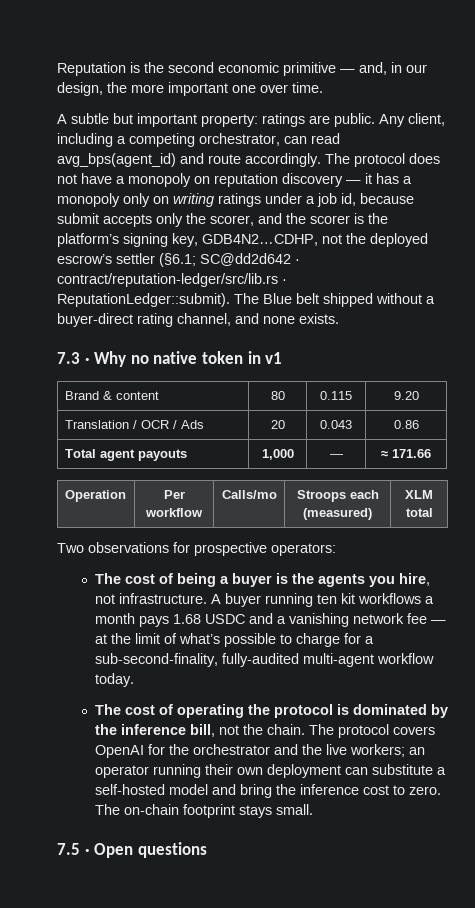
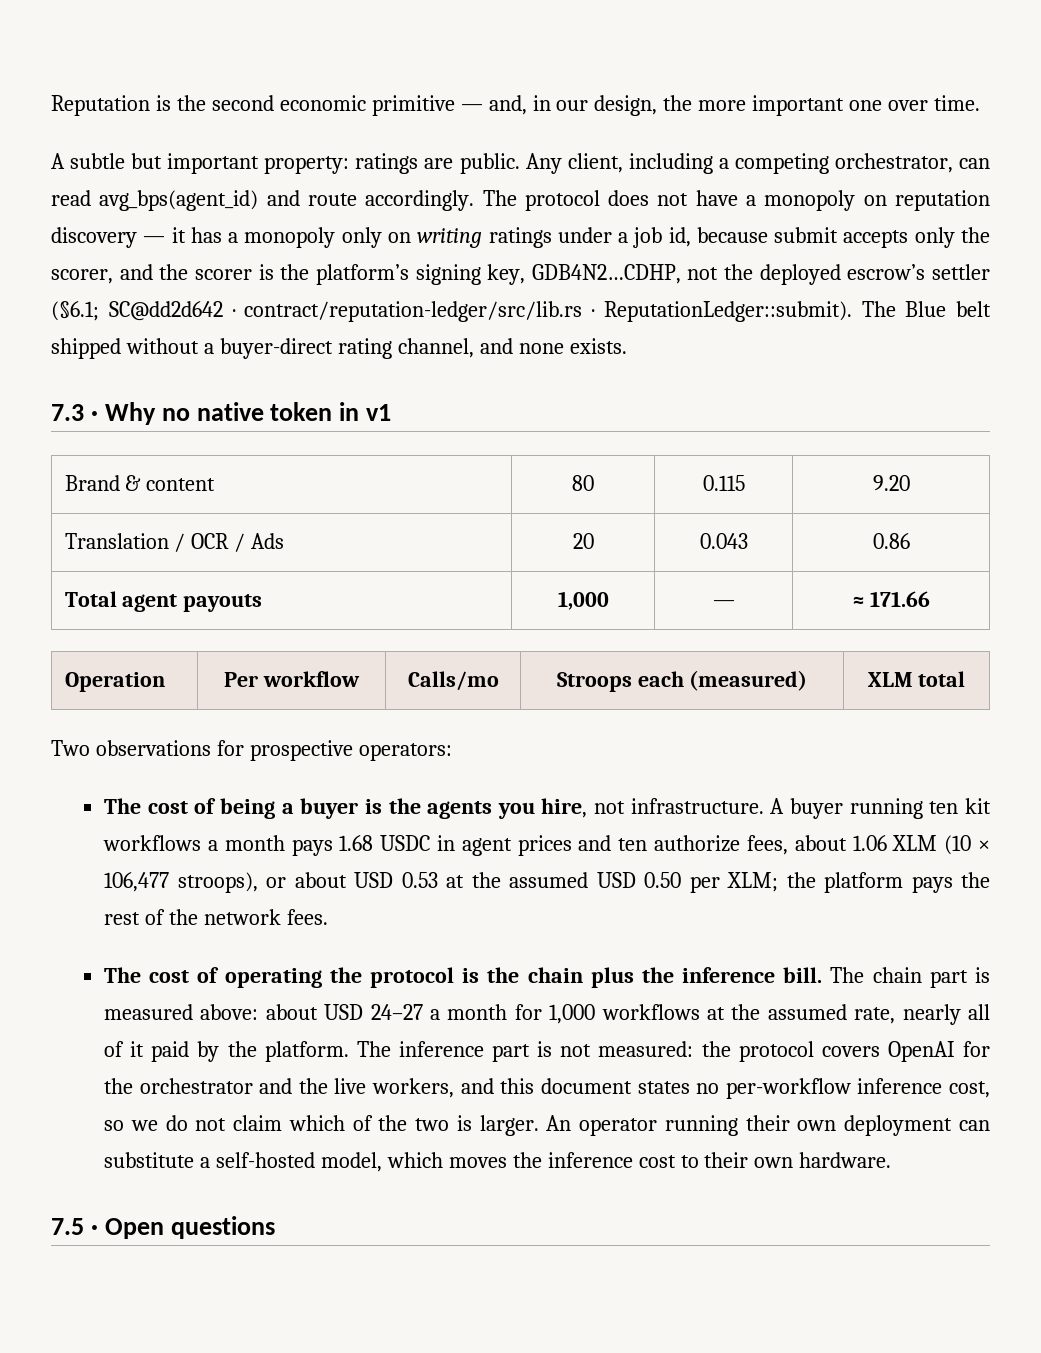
- A buyer running ten kit workflows a month pays 1.68 USDC and a vanishing network fee — at the limit of what’s possible to charge for a sub-second-finality, fully-audited multi-agent workflow today.
+ A buyer running ten kit workflows a month pays 1.68 USDC in agent prices and ten authorize fees, about 1.06 XLM (10 × 106,477 stroops), or about USD 0.53 at the assumed USD 0.50 per XLM; the platform pays the rest of the network fees.
- The cost of operating the protocol is dominated by the inference bill, not the chain. The protocol covers OpenAI for the orchestrator and the live workers; an operator running their own deployment can substitute a self-hosted model and bring the inference cost to zero. The on-chain footprint stays small.
+ The cost of operating the protocol is the chain plus the inference bill. The chain part is measured above: about USD 24–27 a month for 1,000 workflows at the assumed rate, nearly all of it paid by the platform. The inference part is not measured: the protocol covers OpenAI for the orchestrator and the live workers, and this document states no per-workflow inference cost, so we do not claim which of the two is larger. An operator running their own deployment can substitute a self-hosted model, which moves the inference cost to their own hardware.

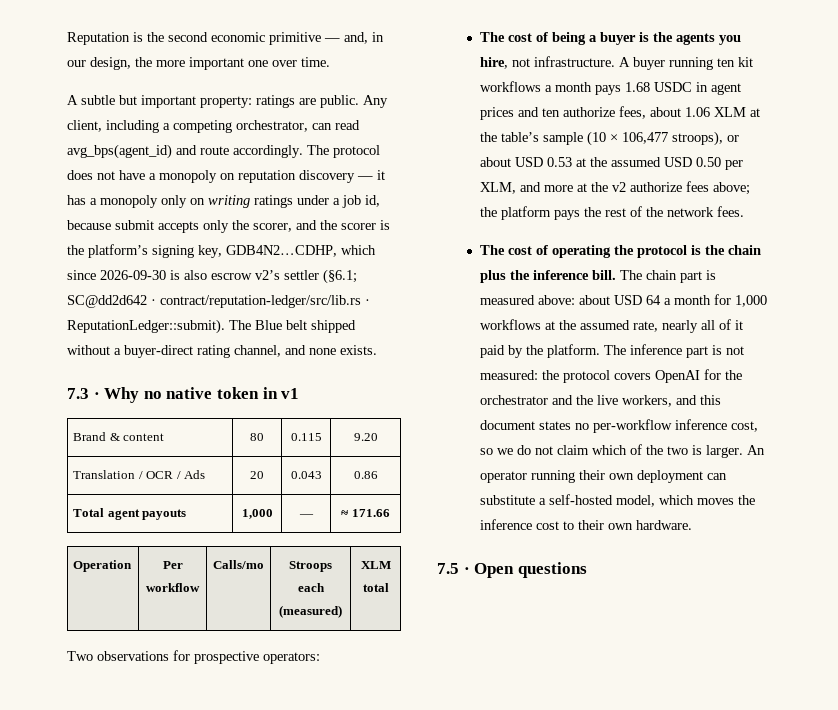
- The protocol does not have a monopoly on reputation discovery — it has a monopoly only on writing ratings under a job id, because submit accepts only the scorer, and the scorer is the platform’s signing key, GDB4N2…CDHP, not the deployed escrow’s settler (§6.1; SC@dd2d642 · contract/reputation-ledger/src/lib.rs · ReputationLedger::submit).
+ The protocol does not have a monopoly on reputation discovery — it has a monopoly only on writing ratings under a job id, because submit accepts only the scorer, and the scorer is the platform’s signing key, GDB4N2…CDHP, which since 2026-09-30 is also escrow v2’s settler (§6.1; SC@dd2d642 · contract/reputation-ledger/src/lib.rs · ReputationLedger::submit).
- A buyer running ten kit workflows a month pays 1.68 USDC in agent prices and ten authorize fees, about 1.06 XLM (10 × 106,477 stroops), or about USD 0.53 at the assumed USD 0.50 per XLM; the platform pays the rest of the network fees.
+ A buyer running ten kit workflows a month pays 1.68 USDC in agent prices and ten authorize fees, about 1.06 XLM at the table’s sample (10 × 106,477 stroops), or about USD 0.53 at the assumed USD 0.50 per XLM, and more at the v2 authorize fees above; the platform pays the rest of the network fees.
- The chain part is measured above: about USD 24–27 a month for 1,000 workflows at the assumed rate, nearly all of it paid by the platform.
+ The chain part is measured above: about USD 64 a month for 1,000 workflows at the assumed rate, nearly all of it paid by the platform.

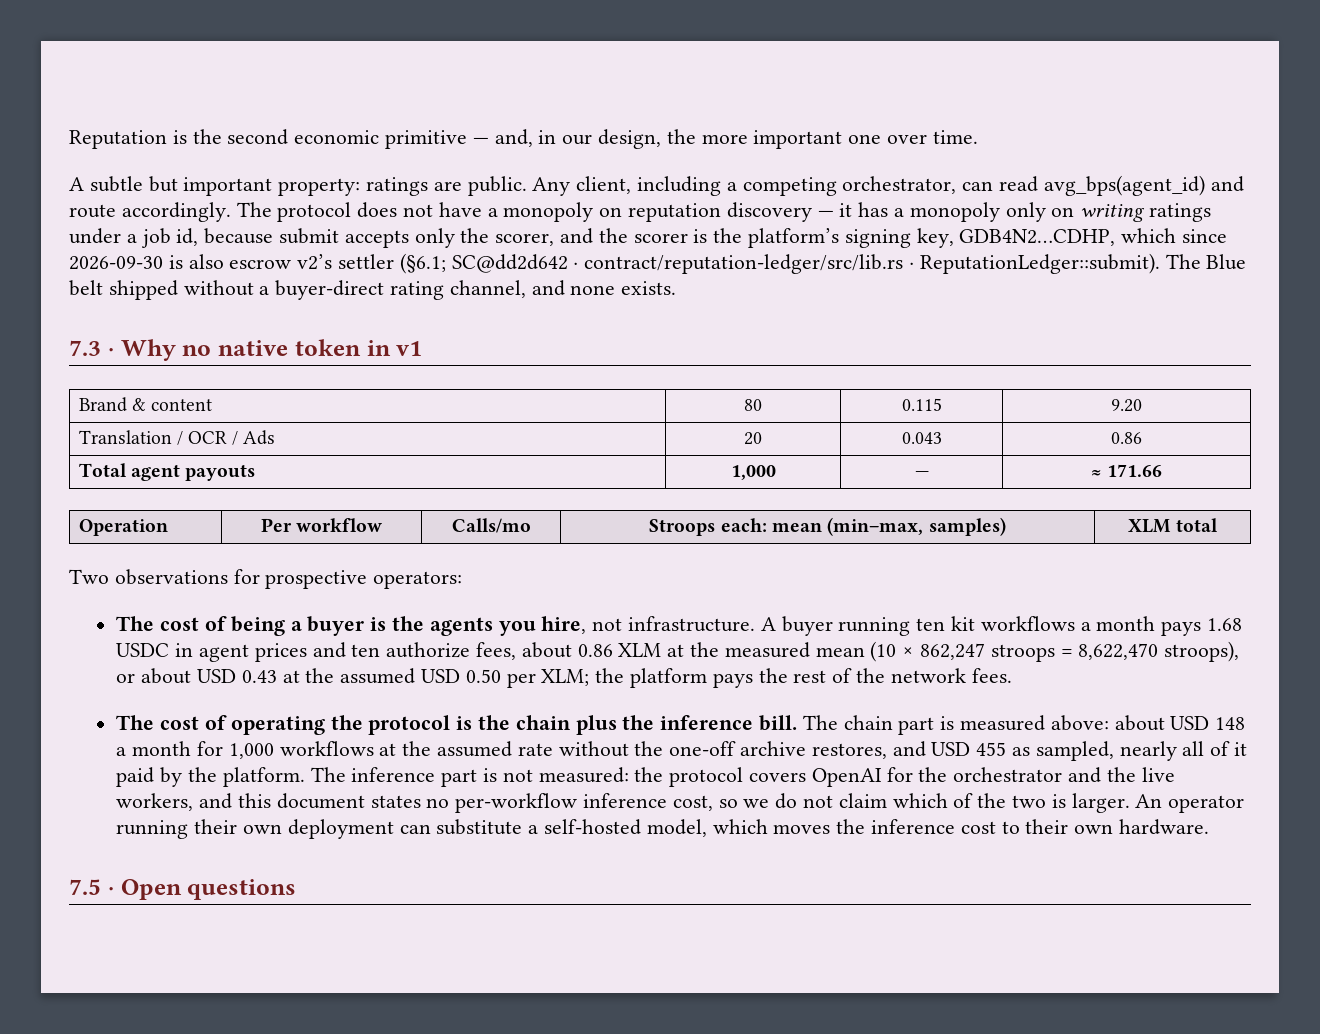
- Operation | Per workflow | Calls/mo | Stroops each (measured) | XLM total
+ Operation | Per workflow | Calls/mo | Stroops each: mean (min–max, samples) | XLM total
- A buyer running ten kit workflows a month pays 1.68 USDC in agent prices and ten authorize fees, about 1.06 XLM at the table’s sample (10 × 106,477 stroops), or about USD 0.53 at the assumed USD 0.50 per XLM, and more at the v2 authorize fees above; the platform pays the rest of the network fees.
+ A buyer running ten kit workflows a month pays 1.68 USDC in agent prices and ten authorize fees, about 0.86 XLM at the measured mean (10 × 862,247 stroops = 8,622,470 stroops), or about USD 0.43 at the assumed USD 0.50 per XLM; the platform pays the rest of the network fees.
- The chain part is measured above: about USD 64 a month for 1,000 workflows at the assumed rate, nearly all of it paid by the platform.
+ The chain part is measured above: about USD 148 a month for 1,000 workflows at the assumed rate without the one-off archive restores, and USD 455 as sampled, nearly all of it paid by the platform.

